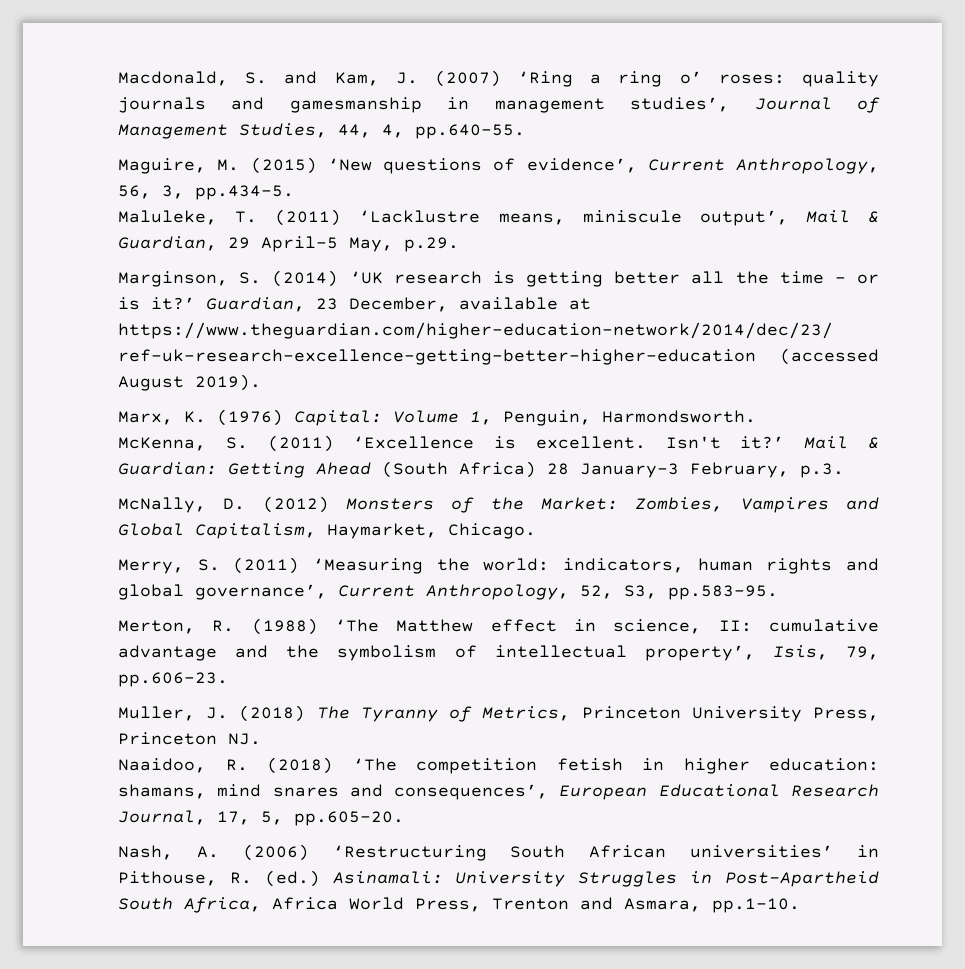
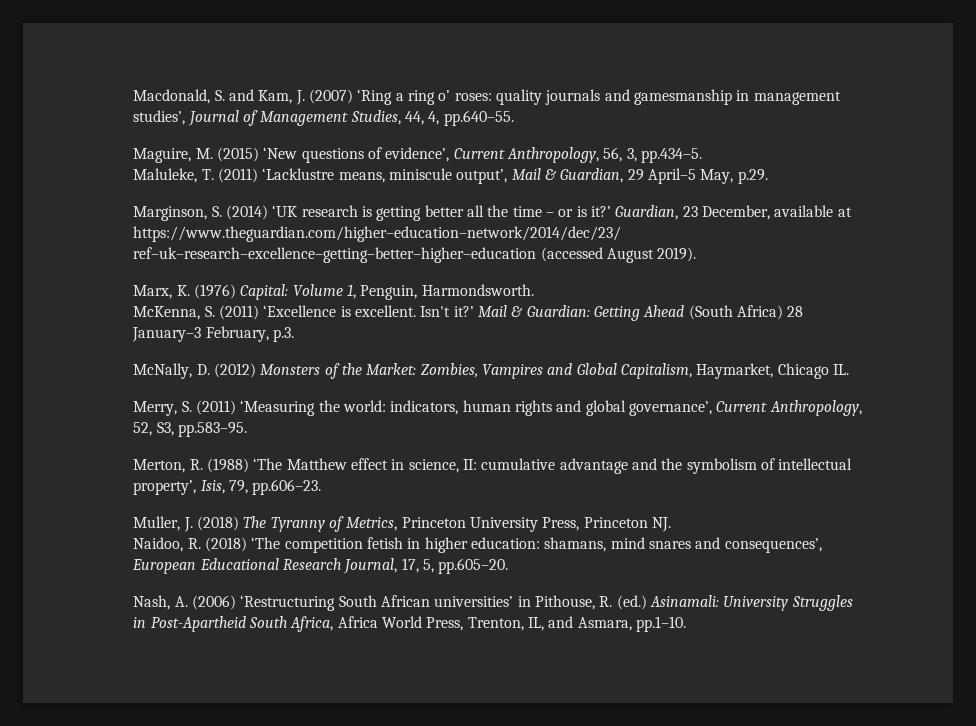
- McNally, D. (2012) Monsters of the Market: Zombies, Vampires and Global Capitalism, Haymarket, Chicago.
+ McNally, D. (2012) Monsters of the Market: Zombies, Vampires and Global Capitalism, Haymarket, Chicago IL.
- Naaidoo, R. (2018) ‘The competition fetish in higher education: shamans, mind snares and consequences’, European Educational Research Journal, 17, 5, pp.605–20.
+ Naidoo, R. (2018) ‘The competition fetish in higher education: shamans, mind snares and consequences’, European Educational Research Journal, 17, 5, pp.605–20.
- Nash, A. (2006) ‘Restructuring South African universities’ in Pithouse, R. (ed.) Asinamali: University Struggles in Post-Apartheid South Africa, Africa World Press, Trenton and Asmara, pp.1–10.
+ Nash, A. (2006) ‘Restructuring South African universities’ in Pithouse, R. (ed.) Asinamali: University Struggles in Post-Apartheid South Africa, Africa World Press, Trenton, IL, and Asmara, pp.1–10.

